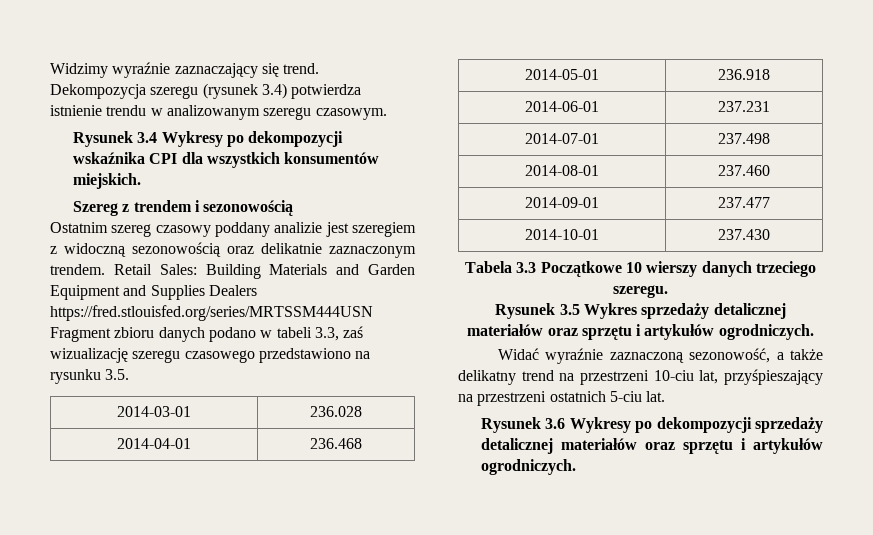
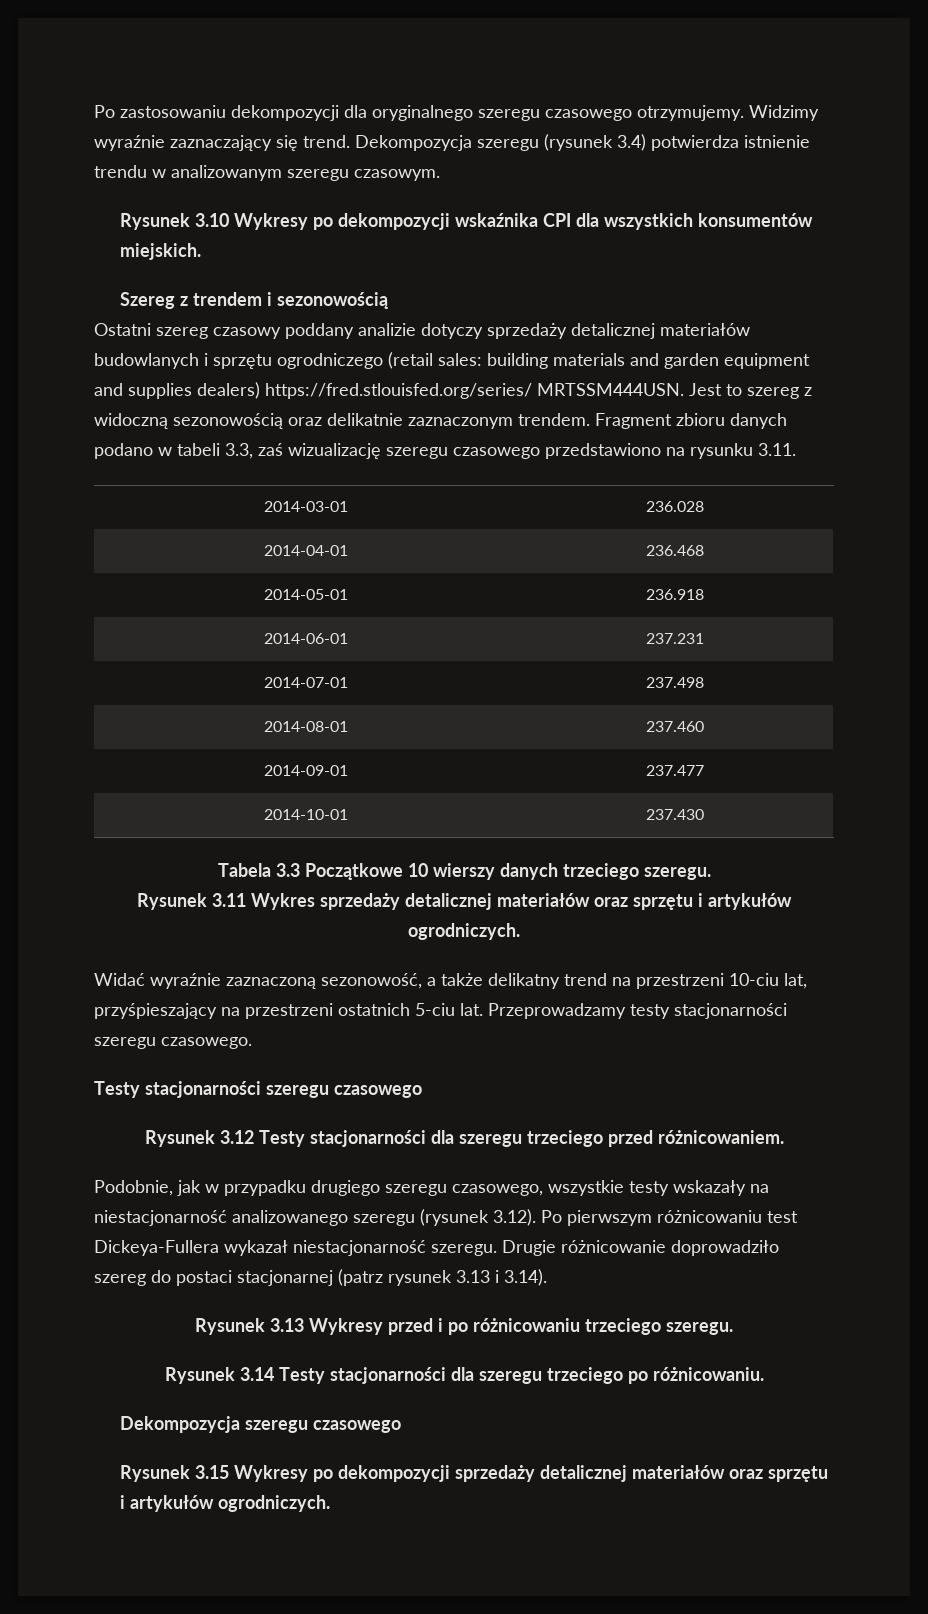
+ Po zastosowaniu dekompozycji dla oryginalnego szeregu czasowego otrzymujemy.
- Rysunek 3.4 Wykresy po dekompozycji wskaźnika CPI dla wszystkich konsumentów miejskich.
+ Rysunek 3.10 Wykresy po dekompozycji wskaźnika CPI dla wszystkich konsumentów miejskich.
- Ostatnim szereg czasowy poddany analizie jest szeregiem z widoczną sezonowością oraz delikatnie zaznaczonym trendem.
+ Ostatni szereg czasowy poddany analizie dotyczy sprzedaży detalicznej materiałów budowlanych i sprzętu ogrodniczego (retail sales: building materials and garden equipment and supplies dealers) https://fred.stlouisfed.org/series/ MRTSSM444USN. Jest to szereg z widoczną sezonowością oraz delikatnie zaznaczonym trendem.
- Retail Sales: Building Materials and Garden Equipment and Supplies Dealers https://fred.stlouisfed.org/series/MRTSSM444USN Fragment zbioru danych podano w tabeli 3.3, zaś wizualizację szeregu czasowego przedstawiono na rysunku 3.5.
+ Fragment zbioru danych podano w tabeli 3.3, zaś wizualizację szeregu czasowego przedstawiono na rysunku 3.11.
- Rysunek 3.5 Wykres sprzedaży detalicznej materiałów oraz sprzętu i artykułów ogrodniczych.
+ Rysunek 3.11 Wykres sprzedaży detalicznej materiałów oraz sprzętu i artykułów ogrodniczych.
- Widać wyraźnie zaznaczoną sezonowość, a także delikatny trend na przestrzeni 10-ciu lat, przyśpieszający na przestrzeni ostatnich 5-ciu lat.
- Rysunek 3.6 Wykresy po dekompozycji sprzedaży detalicznej materiałów oraz sprzętu i artykułów ogrodniczych.
+ Widać wyraźnie zaznaczoną sezonowość, a także delikatny trend na przestrzeni 10-ciu lat, przyśpieszający na przestrzeni ostatnich 5-ciu lat. Przeprowadzamy testy stacjonarności szeregu czasowego.
+ Testy stacjonarności szeregu czasowego
+ Rysunek 3.12 Testy stacjonarności dla szeregu trzeciego przed różnicowaniem.
+ Podobnie, jak w przypadku drugiego szeregu czasowego, wszystkie testy wskazały na niestacjonarność analizowanego szeregu (rysunek 3.12). Po pierwszym różnicowaniu test Dickeya-Fullera wykazał niestacjonarność szeregu. Drugie różnicowanie doprowadziło szereg do postaci stacjonarnej (patrz rysunek 3.13 i 3.14).
+ Rysunek 3.13 Wykresy przed i po różnicowaniu trzeciego szeregu.
+ Rysunek 3.14 Testy stacjonarności dla szeregu trzeciego po różnicowaniu.
+ Dekompozycja szeregu czasowego
+ Rysunek 3.15 Wykresy po dekompozycji sprzedaży detalicznej materiałów oraz sprzętu i artykułów ogrodniczych.

